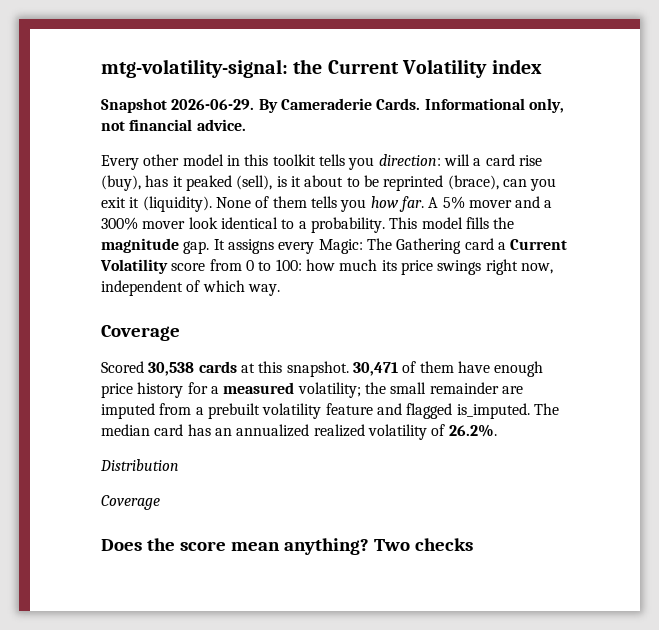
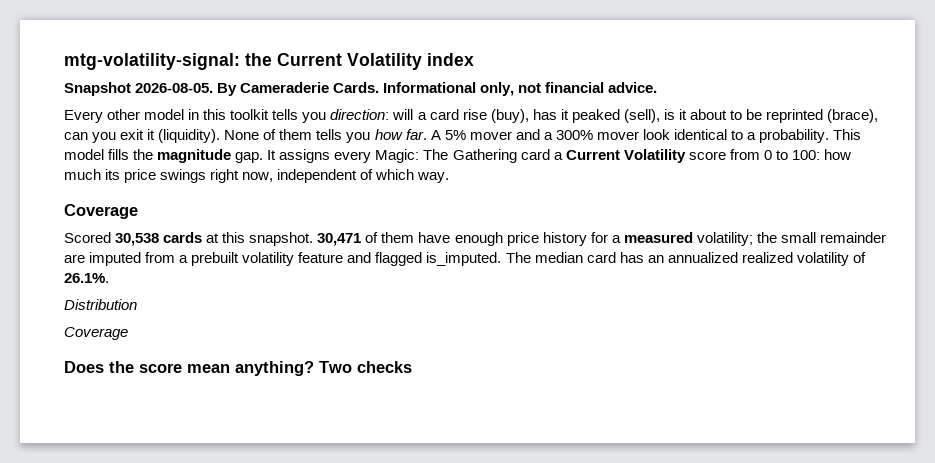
- Snapshot 2026-06-29.
+ Snapshot 2026-08-05.
- The median card has an annualized realized volatility of 26.2%.
+ The median card has an annualized realized volatility of 26.1%.

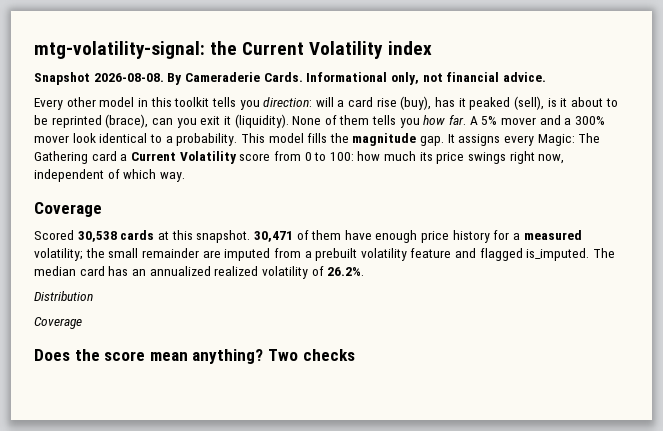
- Snapshot 2026-08-05.
+ Snapshot 2026-08-08.
- The median card has an annualized realized volatility of 26.1%.
+ The median card has an annualized realized volatility of 26.2%.

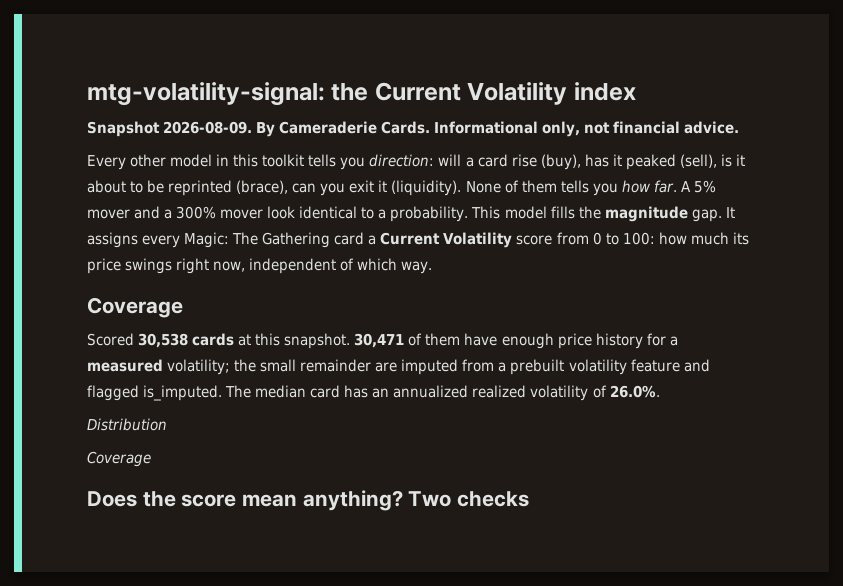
- Snapshot 2026-08-08.
+ Snapshot 2026-08-09.
- The median card has an annualized realized volatility of 26.2%.
+ The median card has an annualized realized volatility of 26.0%.

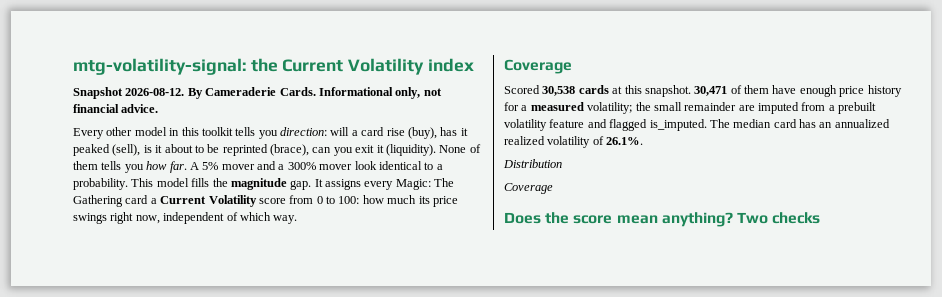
- Snapshot 2026-08-09.
+ Snapshot 2026-08-12.
- The median card has an annualized realized volatility of 26.0%.
+ The median card has an annualized realized volatility of 26.1%.

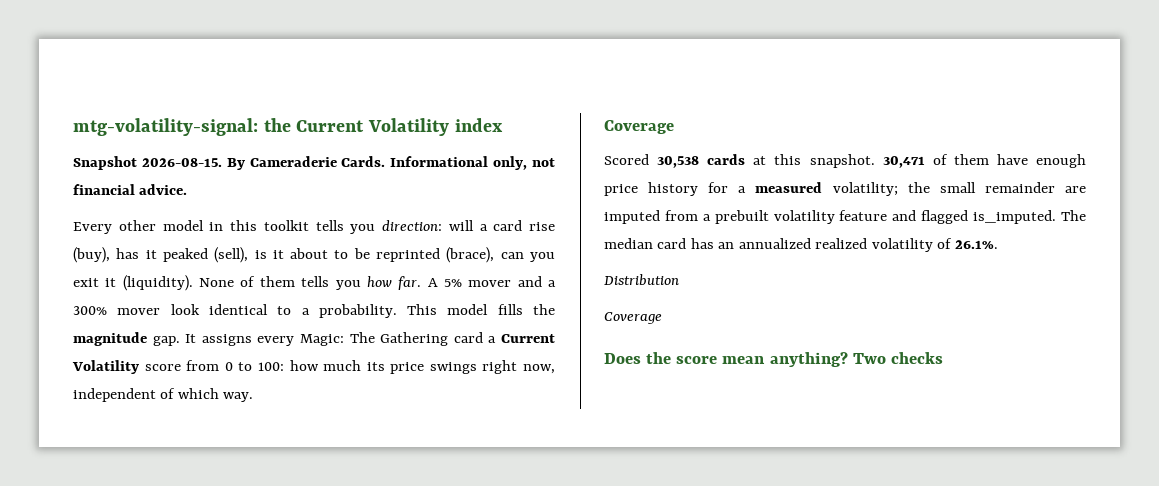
- Snapshot 2026-08-12.
+ Snapshot 2026-08-15.

